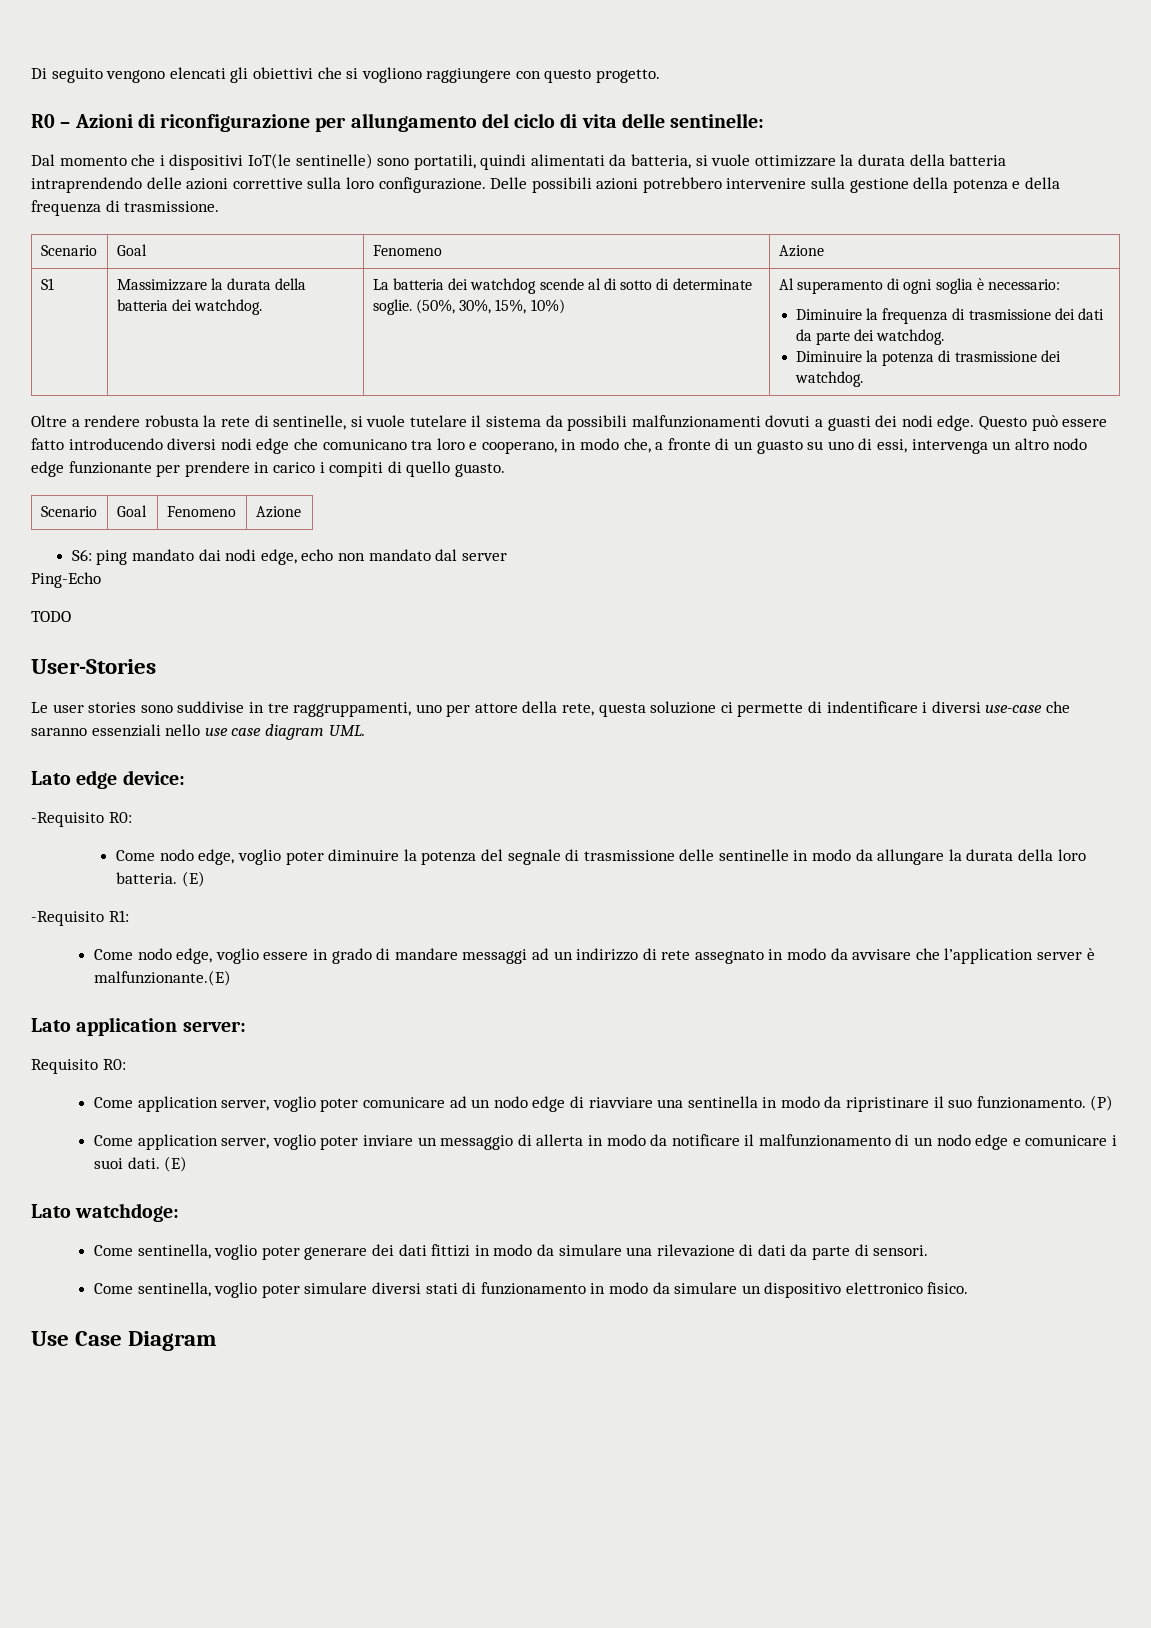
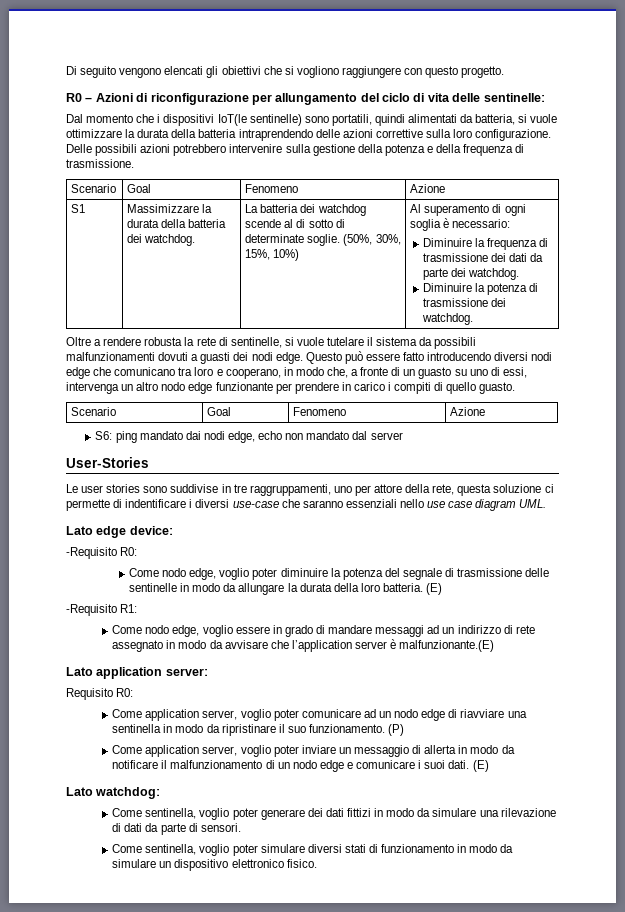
- Ping-Echo
- TODO
- Lato watchdoge:
+ Lato watchdog:
- Use Case Diagram

